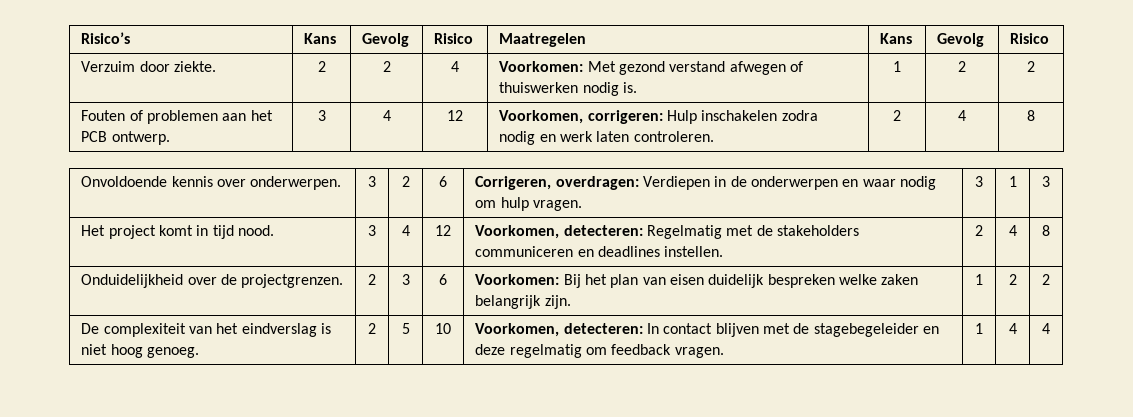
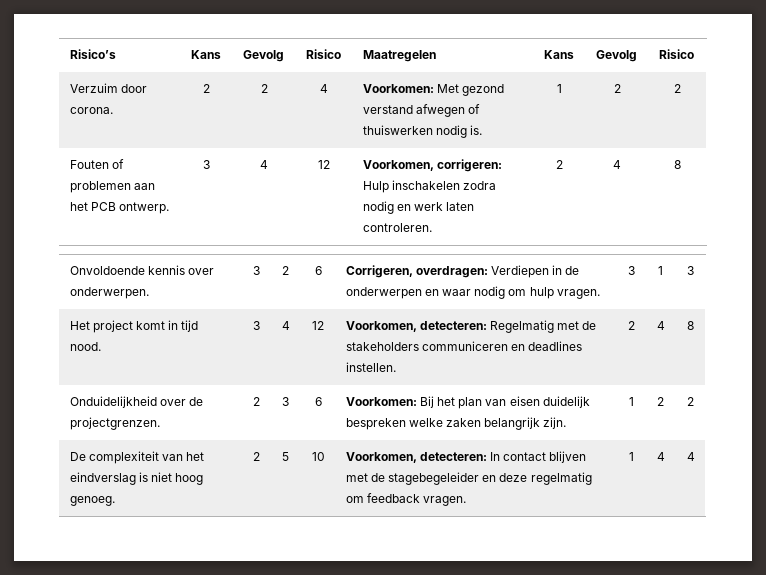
- Verzuim door ziekte. | 2 | 2 | 4 | Voorkomen: Met gezond verstand afwegen of thuiswerken nodig is. | 1 | 2 | 2
+ Verzuim door corona. | 2 | 2 | 4 | Voorkomen: Met gezond verstand afwegen of thuiswerken nodig is. | 1 | 2 | 2

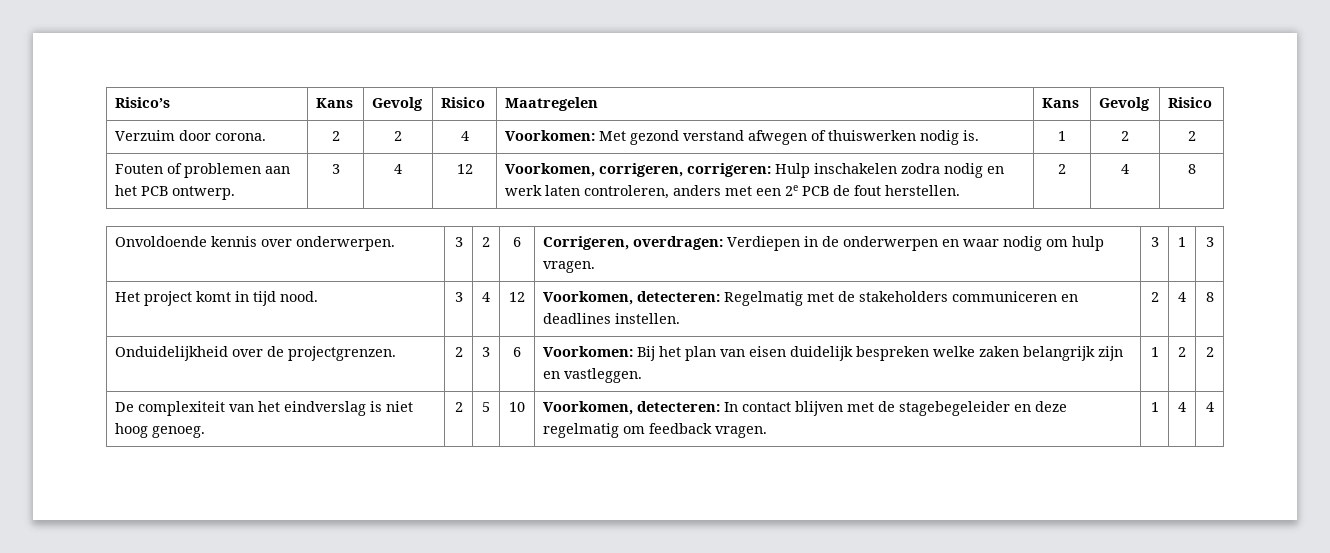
- Fouten of problemen aan het PCB ontwerp. | 3 | 4 | 12 | Voorkomen, corrigeren: Hulp inschakelen zodra nodig en werk laten controleren. | 2 | 4 | 8
+ Fouten of problemen aan het PCB ontwerp. | 3 | 4 | 12 | Voorkomen, corrigeren, corrigeren: Hulp inschakelen zodra nodig en werk laten controleren, anders met een 2e PCB de fout herstellen. | 2 | 4 | 8
- Onduidelijkheid over de projectgrenzen. | 2 | 3 | 6 | Voorkomen: Bij het plan van eisen duidelijk bespreken welke zaken belangrijk zijn. | 1 | 2 | 2
+ Onduidelijkheid over de projectgrenzen. | 2 | 3 | 6 | Voorkomen: Bij het plan van eisen duidelijk bespreken welke zaken belangrijk zijn en vastleggen. | 1 | 2 | 2

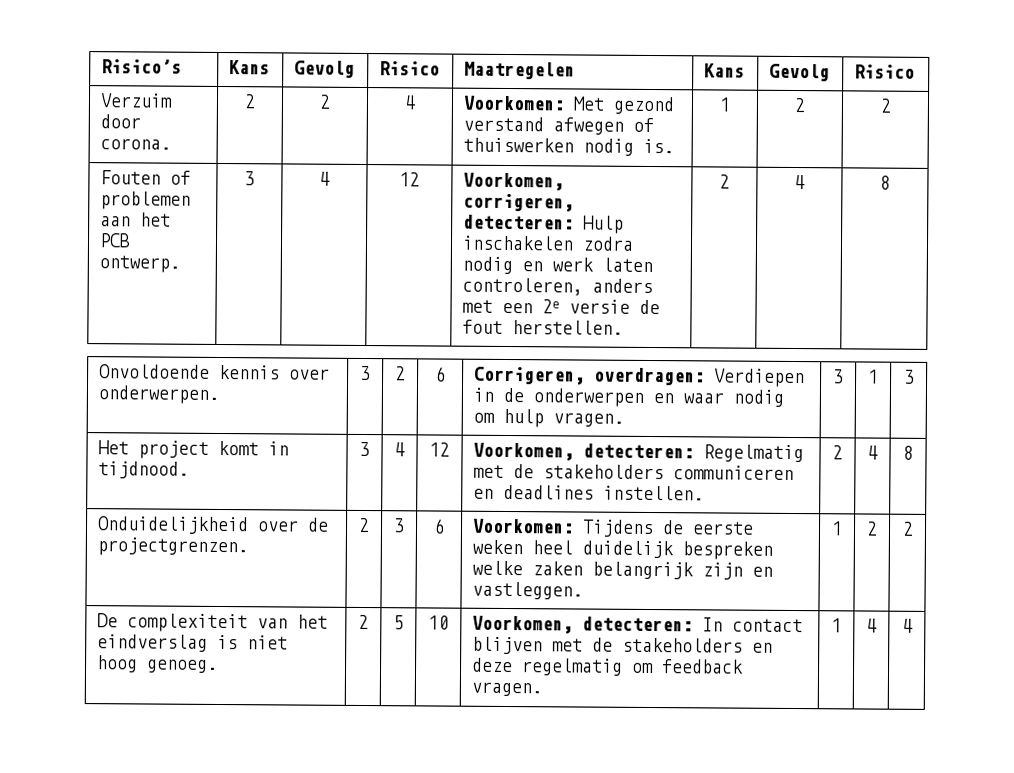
- Fouten of problemen aan het PCB ontwerp. | 3 | 4 | 12 | Voorkomen, corrigeren, corrigeren: Hulp inschakelen zodra nodig en werk laten controleren, anders met een 2e PCB de fout herstellen. | 2 | 4 | 8
+ Fouten of problemen aan het PCB ontwerp. | 3 | 4 | 12 | Voorkomen, corrigeren, detecteren: Hulp inschakelen zodra nodig en werk laten controleren, anders met een 2e versie de fout herstellen. | 2 | 4 | 8
- Het project komt in tijd nood. | 3 | 4 | 12 | Voorkomen, detecteren: Regelmatig met de stakeholders communiceren en deadlines instellen. | 2 | 4 | 8
+ Het project komt in tijdnood. | 3 | 4 | 12 | Voorkomen, detecteren: Regelmatig met de stakeholders communiceren en deadlines instellen. | 2 | 4 | 8
- Onduidelijkheid over de projectgrenzen. | 2 | 3 | 6 | Voorkomen: Bij het plan van eisen duidelijk bespreken welke zaken belangrijk zijn en vastleggen. | 1 | 2 | 2
+ Onduidelijkheid over de projectgrenzen. | 2 | 3 | 6 | Voorkomen: Tijdens de eerste weken heel duidelijk bespreken welke zaken belangrijk zijn en vastleggen. | 1 | 2 | 2
- De complexiteit van het eindverslag is niet hoog genoeg. | 2 | 5 | 10 | Voorkomen, detecteren: In contact blijven met de stagebegeleider en deze regelmatig om feedback vragen. | 1 | 4 | 4
+ De complexiteit van het eindverslag is niet hoog genoeg. | 2 | 5 | 10 | Voorkomen, detecteren: In contact blijven met de stakeholders en deze regelmatig om feedback vragen. | 1 | 4 | 4

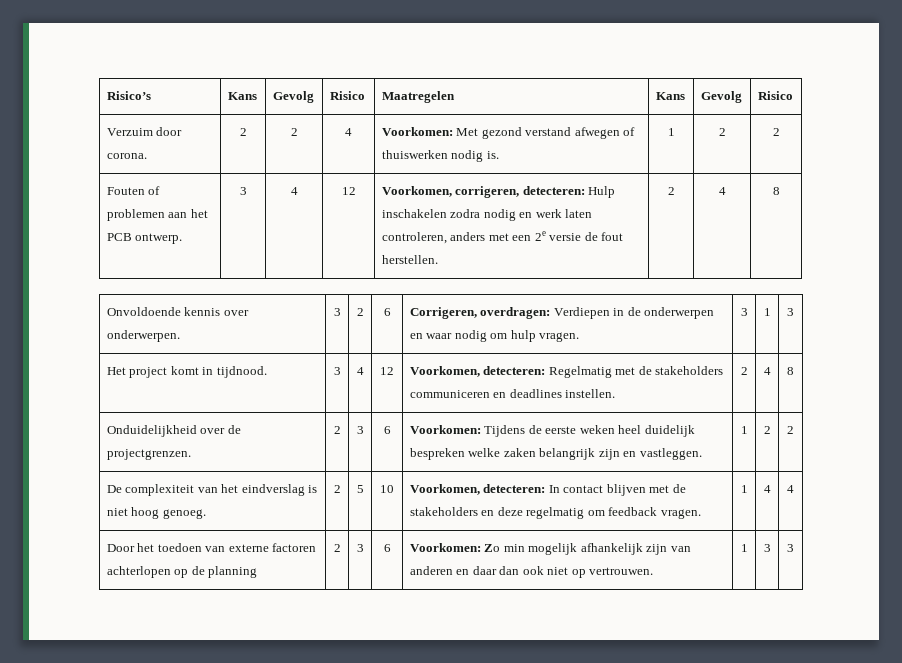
+ Door het toedoen van externe factoren achterlopen op de planning | 2 | 3 | 6 | Voorkomen: Zo min mogelijk afhankelijk zijn van anderen en daar dan ook niet op vertrouwen. | 1 | 3 | 3

